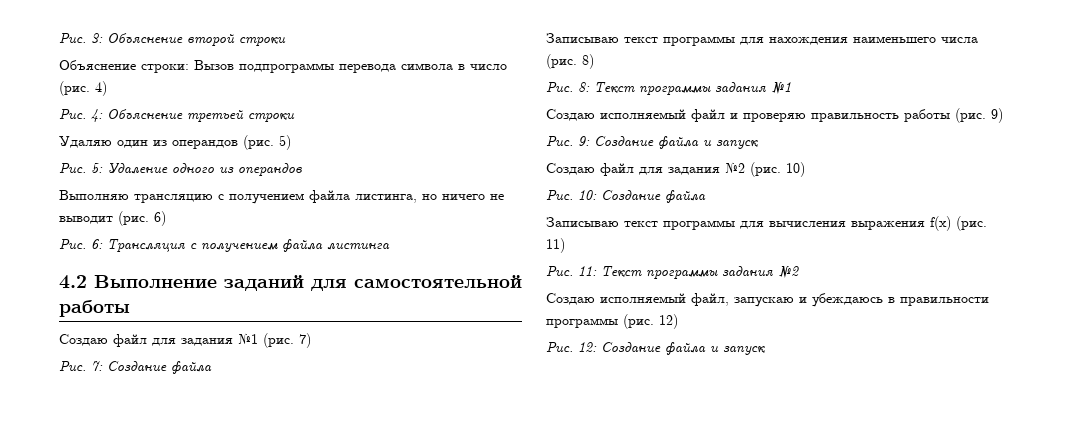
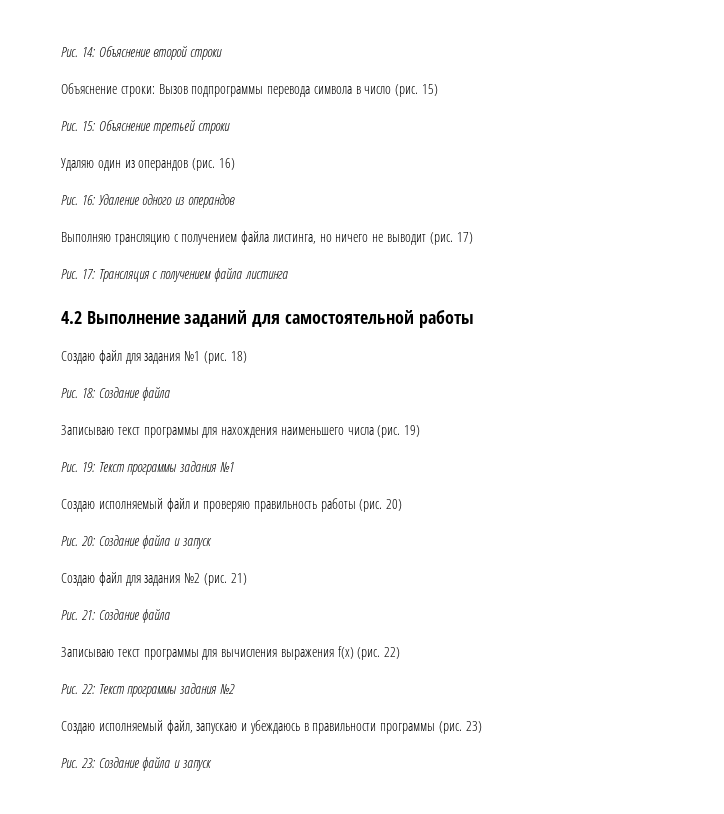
- Рис. 3: Объяснение второй строки
+ Рис. 14: Объяснение второй строки
- 4)
- Рис. 4: Объяснение третьей строки
+ 15)
+ Рис. 15: Объяснение третьей строки
- 5)
- Рис. 5: Удаление одного из операндов
+ 16)
+ Рис. 16: Удаление одного из операндов
- 6)
- Рис. 6: Трансляция с получением файла листинга
+ 17)
+ Рис. 17: Трансляция с получением файла листинга
- 7)
- Рис. 7: Создание файла
+ 18)
+ Рис. 18: Создание файла
- 8)
- Рис. 8: Текст программы задания №1
+ 19)
+ Рис. 19: Текст программы задания №1
- 9)
- Рис. 9: Создание файла и запуск
+ 20)
+ Рис. 20: Создание файла и запуск
- 10)
- Рис. 10: Создание файла
+ 21)
+ Рис. 21: Создание файла
- 11)
- Рис. 11: Текст программы задания №2
+ 22)
+ Рис. 22: Текст программы задания №2
- 12)
- Рис. 12: Создание файла и запуск
+ 23)
+ Рис. 23: Создание файла и запуск

